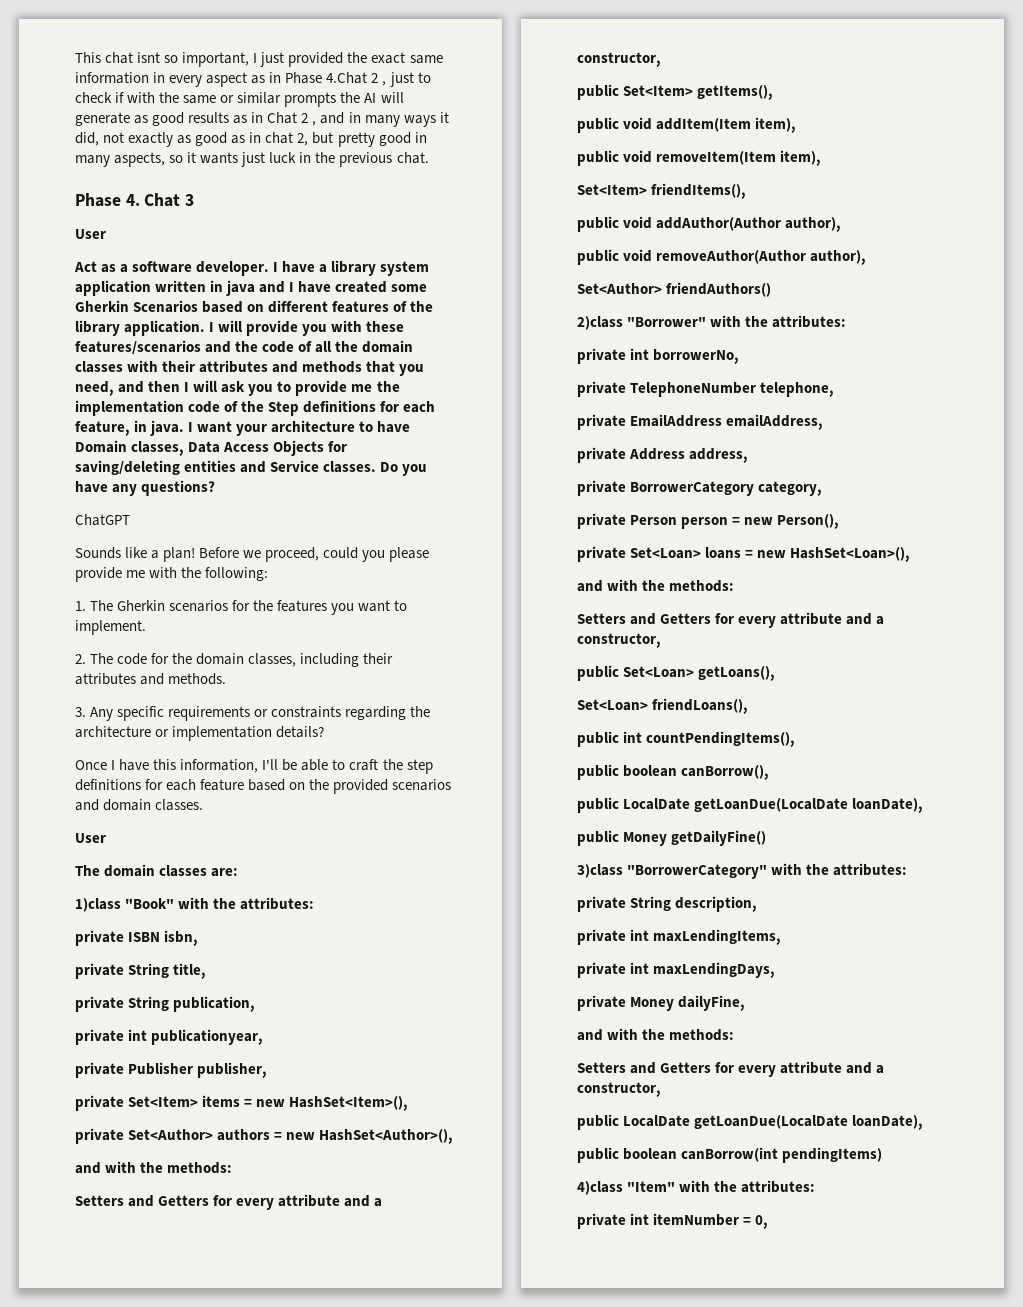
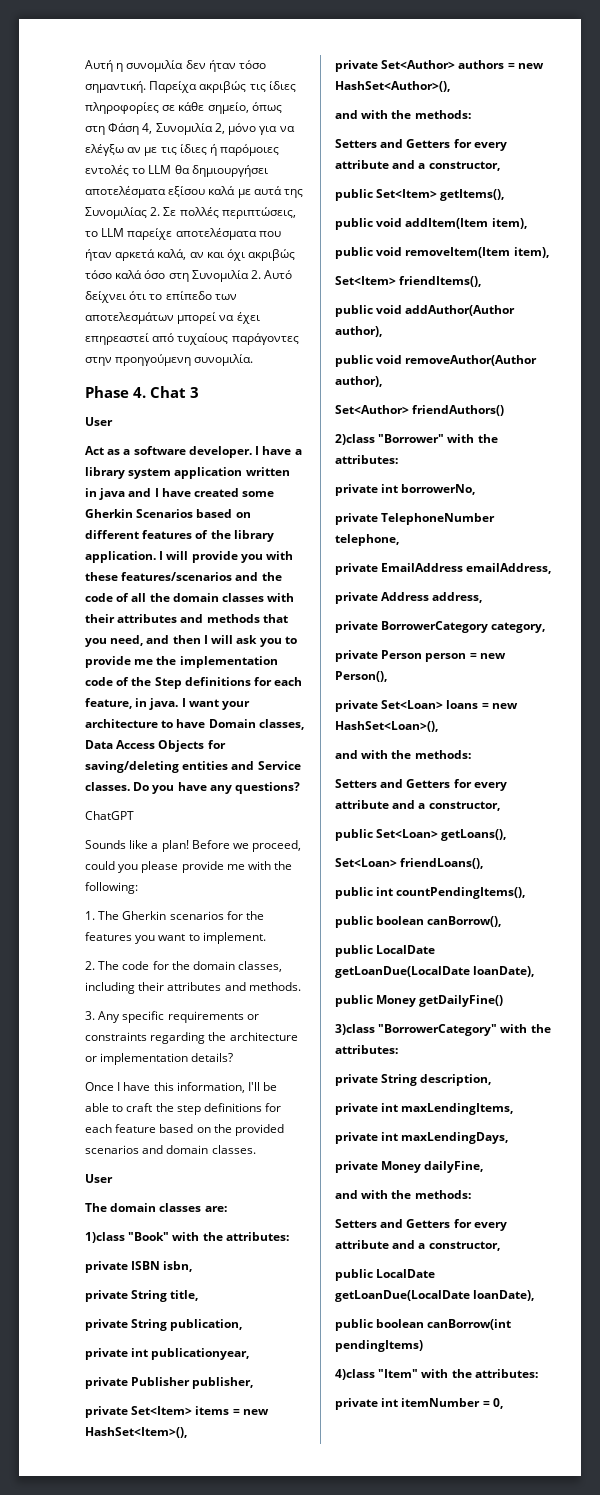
- This chat isnt so important, I just provided the exact same information in every aspect as in Phase 4.Chat 2 , just to check if with the same or similar prompts the AI will generate as good results as in Chat 2 , and in many ways it did, not exactly as good as in chat 2, but pretty good in many aspects, so it wants just luck in the previous chat.
+ Αυτή η συνομιλία δεν ήταν τόσο σημαντική. Παρείχα ακριβώς τις ίδιες πληροφορίες σε κάθε σημείο, όπως στη Φάση 4, Συνομιλία 2, μόνο για να ελέγξω αν με τις ίδιες ή παρόμοιες εντολές το LLM θα δημιουργήσει αποτελέσματα εξίσου καλά με αυτά της Συνομιλίας 2. Σε πολλές περιπτώσεις, το LLM παρείχε αποτελέσματα που ήταν αρκετά καλά, αν και όχι ακριβώς τόσο καλά όσο στη Συνομιλία 2. Αυτό δείχνει ότι το επίπεδο των αποτελεσμάτων μπορεί να έχει επηρεαστεί από τυχαίους παράγοντες στην προηγούμενη συνομιλία.

